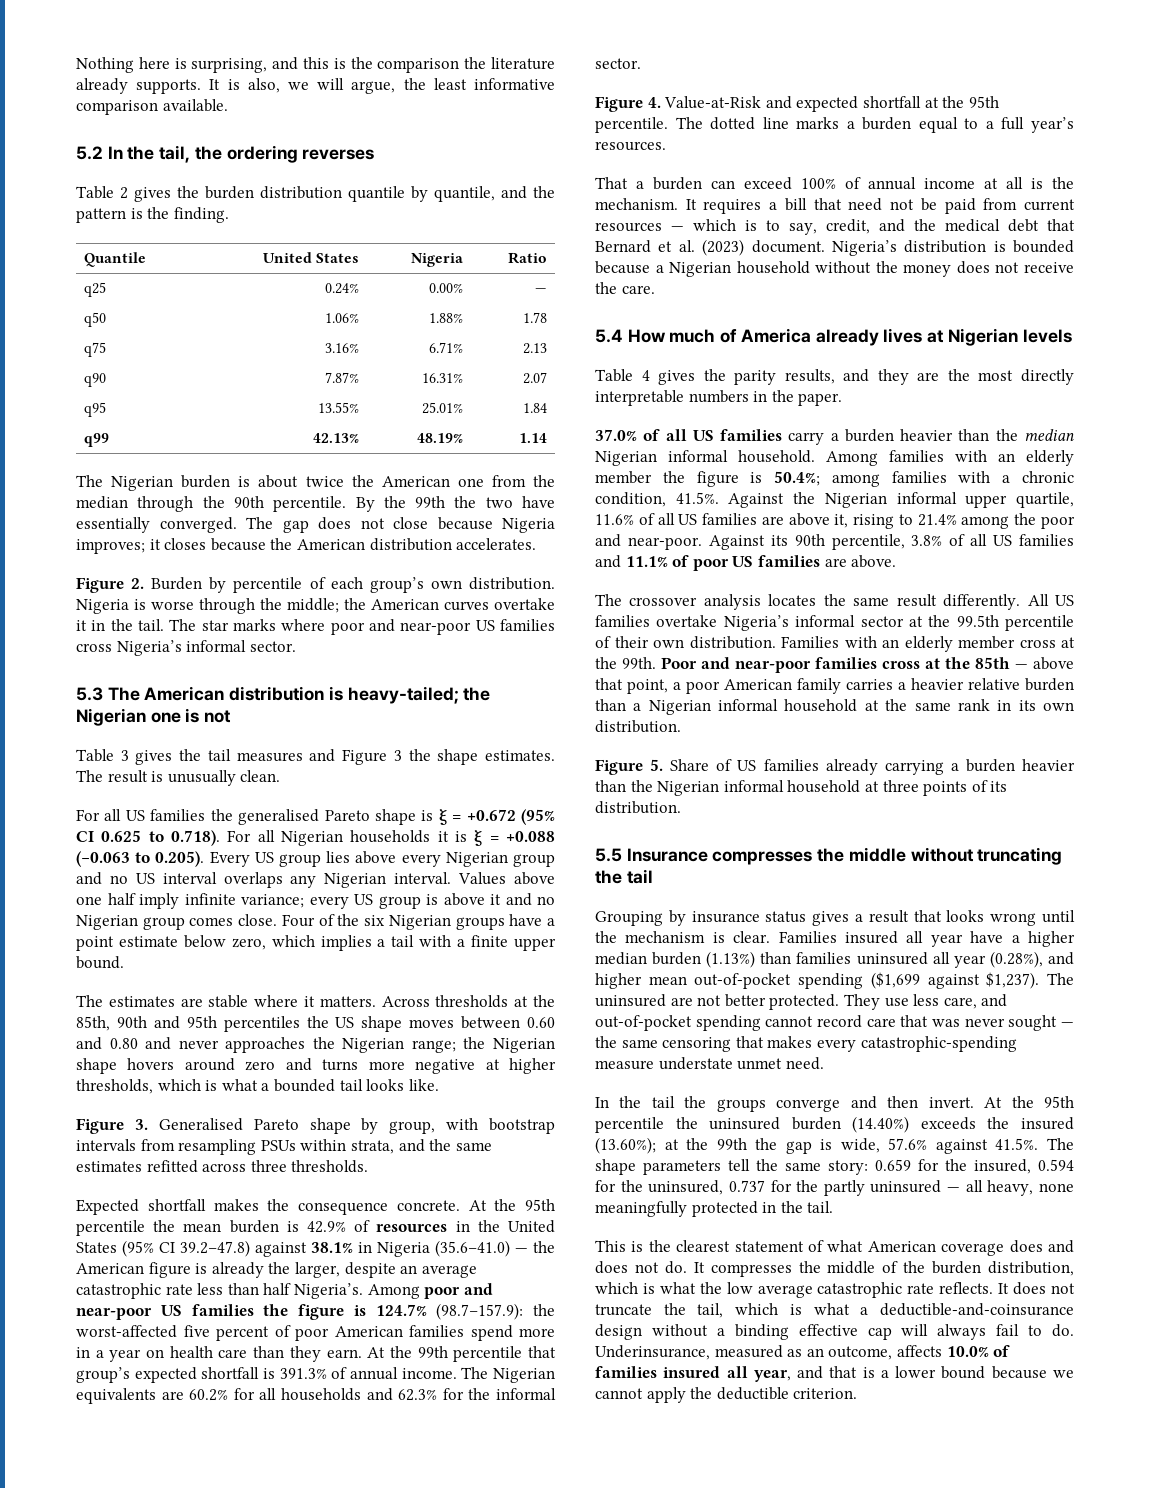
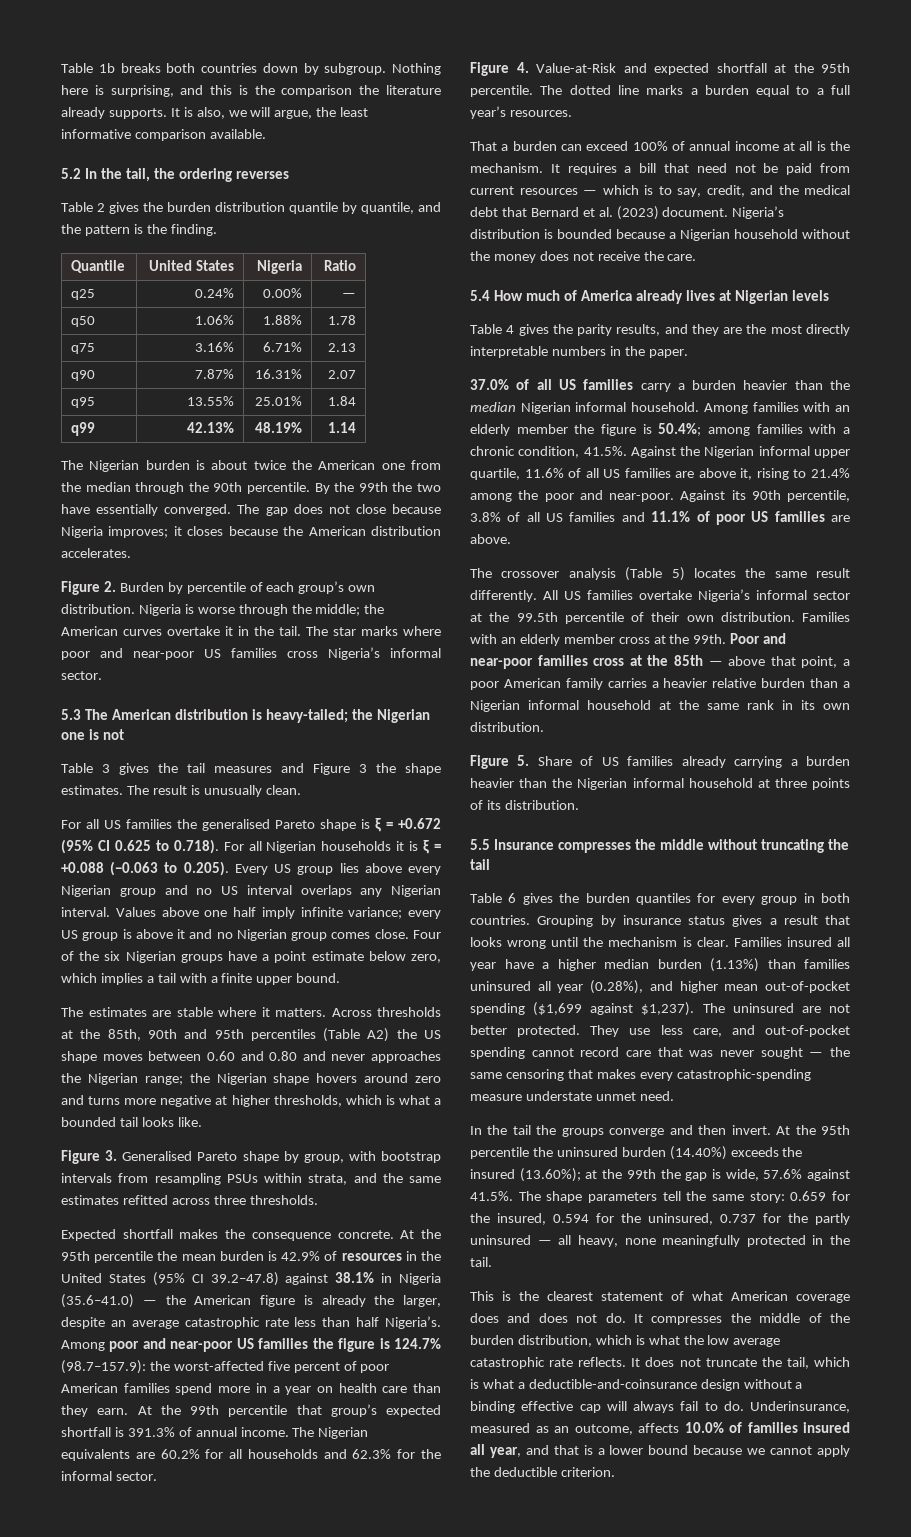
+ Table 1b breaks both countries down by subgroup.
- Across thresholds at the 85th, 90th and 95th percentiles the US shape moves between 0.60 and 0.80 and never approaches the Nigerian range; the Nigerian shape hovers around zero and turns more negative at higher thresholds, which is what a bounded tail looks like.
+ Across thresholds at the 85th, 90th and 95th percentiles (Table A2) the US shape moves between 0.60 and 0.80 and never approaches the Nigerian range; the Nigerian shape hovers around zero and turns more negative at higher thresholds, which is what a bounded tail looks like.
- The crossover analysis locates the same result differently.
+ The crossover analysis (Table 5) locates the same result differently.
+ Table 6 gives the burden quantiles for every group in both countries.

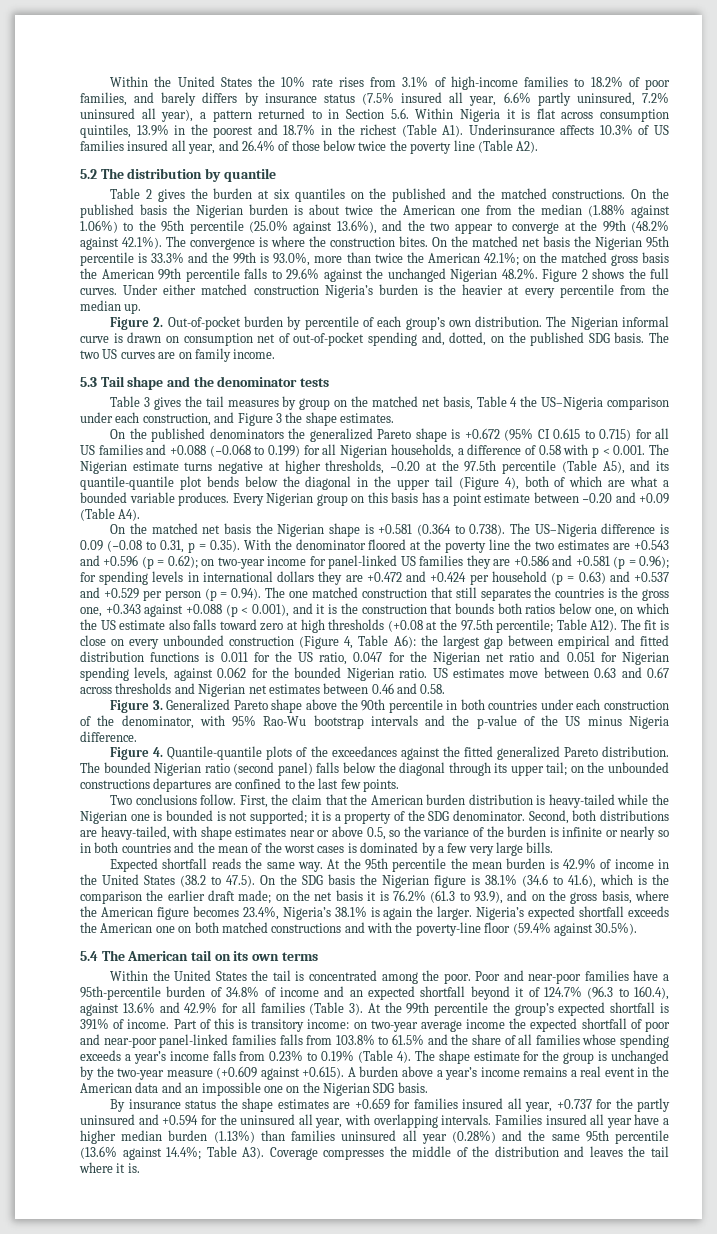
- Table 1b breaks both countries down by subgroup. Nothing here is surprising, and this is the comparison the literature already supports. It is also, we will argue, the least informative comparison available.
- 5.2 In the tail, the ordering reverses
+ Within the United States the 10% rate rises from 3.1% of high-income families to 18.2% of poor families, and barely differs by insurance status (7.5% insured all year, 6.6% partly uninsured, 7.2% uninsured all year), a pattern returned to in Section 5.6. Within Nigeria it is flat across consumption quintiles, 13.9% in the poorest and 18.7% in the richest (Table A1). Underinsurance affects 10.3% of US families insured all year, and 26.4% of those below twice the poverty line (Table A2).
+ 5.2 The distribution by quantile
- Table 2 gives the burden distribution quantile by quantile, and the pattern is the finding.
- Quantile | United States | Nigeria | Ratio
- q25 | 0.24% | 0.00% | —
- q50 | 1.06% | 1.88% | 1.78
- q75 | 3.16% | 6.71% | 2.13
- q90 | 7.87% | 16.31% | 2.07
- q95 | 13.55% | 25.01% | 1.84
- q99 | 42.13% | 48.19% | 1.14
- The Nigerian burden is about twice the American one from the median through the 90th percentile. By the 99th the two have essentially converged. The gap does not close because Nigeria improves; it closes because the American distribution accelerates.
+ Table 2 gives the burden at six quantiles on the published and the matched constructions. On the published basis the Nigerian burden is about twice the American one from the median (1.88% against 1.06%) to the 95th percentile (25.0% against 13.6%), and the two appear to converge at the 99th (48.2% against 42.1%). The convergence is where the construction bites. On the matched net basis the Nigerian 95th percentile is 33.3% and the 99th is 93.0%, more than twice the American 42.1%; on the matched gross basis the American 99th percentile falls to 29.6% against the unchanged Nigerian 48.2%. Figure 2 shows the full curves. Under either matched construction Nigeria’s burden is the heavier at every percentile from the median up.
- Figure 2. Burden by percentile of each group’s own distribution.
+ Figure 2. Out-of-pocket burden by percentile of each group’s own distribution.
- Nigeria is worse through the middle; the American curves overtake it in the tail. The star marks where poor and near-poor US families cross Nigeria’s informal sector.
- 5.3 The American distribution is heavy-tailed; the Nigerian one is not
+ The Nigerian informal curve is drawn on consumption net of out-of-pocket spending and, dotted, on the published SDG basis. The two US curves are on family income.
+ 5.3 Tail shape and the denominator tests
- Table 3 gives the tail measures and Figure 3 the shape estimates. The result is unusually clean.
- For all US families the generalised Pareto shape is ξ = +0.672 (95% CI 0.625 to 0.718). For all Nigerian households it is ξ = +0.088 (−0.063 to 0.205). Every US group lies above every Nigerian group and no US interval overlaps any Nigerian interval. Values above one half imply infinite variance; every US group is above it and no Nigerian group comes close. Four of the six Nigerian groups have a point estimate below zero, which implies a tail with a finite upper bound.
- The estimates are stable where it matters. Across thresholds at the 85th, 90th and 95th percentiles (Table A2) the US shape moves between 0.60 and 0.80 and never approaches the Nigerian range; the Nigerian shape hovers around zero and turns more negative at higher thresholds, which is what a bounded tail looks like.
+ Table 3 gives the tail measures by group on the matched net basis, Table 4 the US–Nigeria comparison under each construction, and Figure 3 the shape estimates.
+ On the published denominators the generalized Pareto shape is +0.672 (95% CI 0.615 to 0.715) for all US families and +0.088 (−0.068 to 0.199) for all Nigerian households, a difference of 0.58 with p < 0.001. The Nigerian estimate turns negative at higher thresholds, −0.20 at the 97.5th percentile (Table A5), and its quantile-quantile plot bends below the diagonal in the upper tail (Figure 4), both of which are what a bounded variable produces. Every Nigerian group on this basis has a point estimate between −0.20 and +0.09 (Table A4).
+ On the matched net basis the Nigerian shape is +0.581 (0.364 to 0.738). The US–Nigeria difference is 0.09 (−0.08 to 0.31, p = 0.35). With the denominator floored at the poverty line the two estimates are +0.543 and +0.596 (p = 0.62); on two-year income for panel-linked US families they are +0.586 and +0.581 (p = 0.96); for spending levels in international dollars they are +0.472 and +0.424 per household (p = 0.63) and +0.537 and +0.529 per person (p = 0.94). The one matched construction that still separates the countries is the gross one, +0.343 against +0.088 (p < 0.001), and it is the construction that bounds both ratios below one, on which the US estimate also falls toward zero at high thresholds (+0.08 at the 97.5th percentile; Table A12). The fit is close on every unbounded construction (Figure 4, Table A6): the largest gap between empirical and fitted distribution functions is 0.011 for the US ratio, 0.047 for the Nigerian net ratio and 0.051 for Nigerian spending levels, against 0.062 for the bounded Nigerian ratio. US estimates move between 0.63 and 0.67 across thresholds and Nigerian net estimates between 0.46 and 0.58.
- Figure 3. Generalised Pareto shape by group, with bootstrap intervals from resampling PSUs within strata, and the same estimates refitted across three thresholds.
- Expected shortfall makes the consequence concrete.
+ Figure 3. Generalized Pareto shape above the 90th percentile in both countries under each construction of the denominator, with 95% Rao-Wu bootstrap intervals and the p-value of the US minus Nigeria difference.
+ Figure 4. Quantile-quantile plots of the exceedances against the fitted generalized Pareto distribution. The bounded Nigerian ratio (second panel) falls below the diagonal through its upper tail; on the unbounded constructions departures are confined to the last few points.
+ Two conclusions follow. First, the claim that the American burden distribution is heavy-tailed while the Nigerian one is bounded is not supported; it is a property of the SDG denominator. Second, both distributions are heavy-tailed, with shape estimates near or above 0.5, so the variance of the burden is infinite or nearly so in both countries and the mean of the worst cases is dominated by a few very large bills.
+ Expected shortfall reads the same way.
- At the 95th percentile the mean burden is 42.9% of resources in the United States (95% CI 39.2–47.8) against 38.1% in Nigeria (35.6–41.0) — the American figure is already the larger, despite an average catastrophic rate less than half Nigeria’s. Among poor and near-poor US families the figure is 124.7% (98.7–157.9): the worst-affected five percent of poor American families spend more in a year on health care than they earn.
+ At the 95th percentile the mean burden is 42.9% of income in the United States (38.2 to 47.5). On the SDG basis the Nigerian figure is 38.1% (34.6 to 41.6), which is the comparison the earlier draft made; on the net basis it is 76.2% (61.3 to 93.9), and on the gross basis, where the American figure becomes 23.4%, Nigeria’s 38.1% is again the larger. Nigeria’s expected shortfall exceeds the American one on both matched constructions and with the poverty-line floor (59.4% against 30.5%).
+ 5.4 The American tail on its own terms
+ Within the United States the tail is concentrated among the poor. Poor and near-poor families have a 95th-percentile burden of 34.8% of income and an expected shortfall beyond it of 124.7% (96.3 to 160.4), against 13.6% and 42.9% for all families (Table 3).
- At the 99th percentile that group’s expected shortfall is 391.3% of annual income. The Nigerian equivalents are 60.2% for all households and 62.3% for the informal sector.
- Figure 4. Value-at-Risk and expected shortfall at the 95th percentile. The dotted line marks a burden equal to a full year’s resources.
- That a burden can exceed 100% of annual income at all is the mechanism. It requires a bill that need not be paid from current resources — which is to say, credit, and the medical debt that Bernard et al. (2023) document. Nigeria’s distribution is bounded because a Nigerian household without the money does not receive the care.
- 5.4 How much of America already lives at Nigerian levels
- Table 4 gives the parity results, and they are the most directly interpretable numbers in the paper.
- 37.0% of all US families carry a burden heavier than the median Nigerian informal household. Among families with an elderly member the figure is 50.4%; among families with a chronic condition, 41.5%. Against the Nigerian informal upper quartile, 11.6% of all US families are above it, rising to 21.4% among the poor and near-poor. Against its 90th percentile, 3.8% of all US families and 11.1% of poor US families are above.
- The crossover analysis (Table 5) locates the same result differently. All US families overtake Nigeria’s informal sector at the 99.5th percentile of their own distribution. Families with an elderly member cross at the 99th. Poor and near-poor families cross at the 85th — above that point, a poor American family carries a heavier relative burden than a Nigerian informal household at the same rank in its own distribution.
- Figure 5. Share of US families already carrying a burden heavier than the Nigerian informal household at three points of its distribution.
- 5.5 Insurance compresses the middle without truncating the tail
- Table 6 gives the burden quantiles for every group in both countries. Grouping by insurance status gives a result that looks wrong until the mechanism is clear.
+ At the 99th percentile the group’s expected shortfall is 391% of income. Part of this is transitory income: on two-year average income the expected shortfall of poor and near-poor panel-linked families falls from 103.8% to 61.5% and the share of all families whose spending exceeds a year’s income falls from 0.23% to 0.19% (Table 4). The shape estimate for the group is unchanged by the two-year measure (+0.609 against +0.615). A burden above a year’s income remains a real event in the American data and an impossible one on the Nigerian SDG basis.
+ By insurance status the shape estimates are +0.659 for families insured all year, +0.737 for the partly uninsured and +0.594 for the uninsured all year, with overlapping intervals.
- Families insured all year have a higher median burden (1.13%) than families uninsured all year (0.28%), and higher mean out-of-pocket spending ($1,699 against $1,237). The uninsured are not better protected. They use less care, and out-of-pocket spending cannot record care that was never sought — the same censoring that makes every catastrophic-spending measure understate unmet need.
- In the tail the groups converge and then invert. At the 95th percentile the uninsured burden (14.40%) exceeds the insured (13.60%); at the 99th the gap is wide, 57.6% against 41.5%. The shape parameters tell the same story: 0.659 for the insured, 0.594 for the uninsured, 0.737 for the partly uninsured — all heavy, none meaningfully protected in the tail.
- This is the clearest statement of what American coverage does and does not do. It compresses the middle of the burden distribution, which is what the low average catastrophic rate reflects. It does not truncate the tail, which is what a deductible-and-coinsurance design without a binding effective cap will always fail to do. Underinsurance, measured as an outcome, affects 10.0% of families insured all year, and that is a lower bound because we cannot apply the deductible criterion.
+ Families insured all year have a higher median burden (1.13%) than families uninsured all year (0.28%) and the same 95th percentile (13.6% against 14.4%; Table A3). Coverage compresses the middle of the distribution and leaves the tail where it is.

